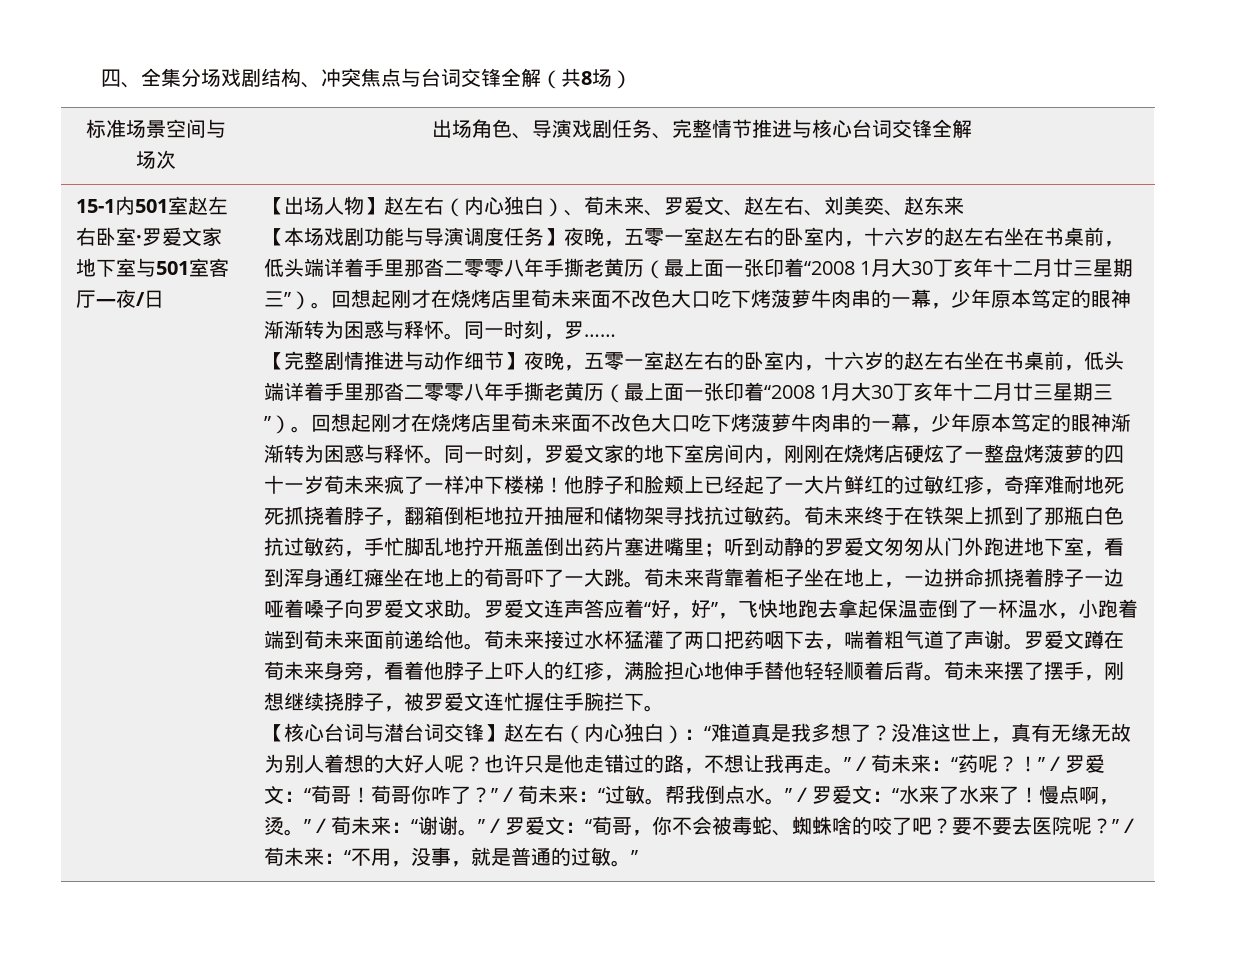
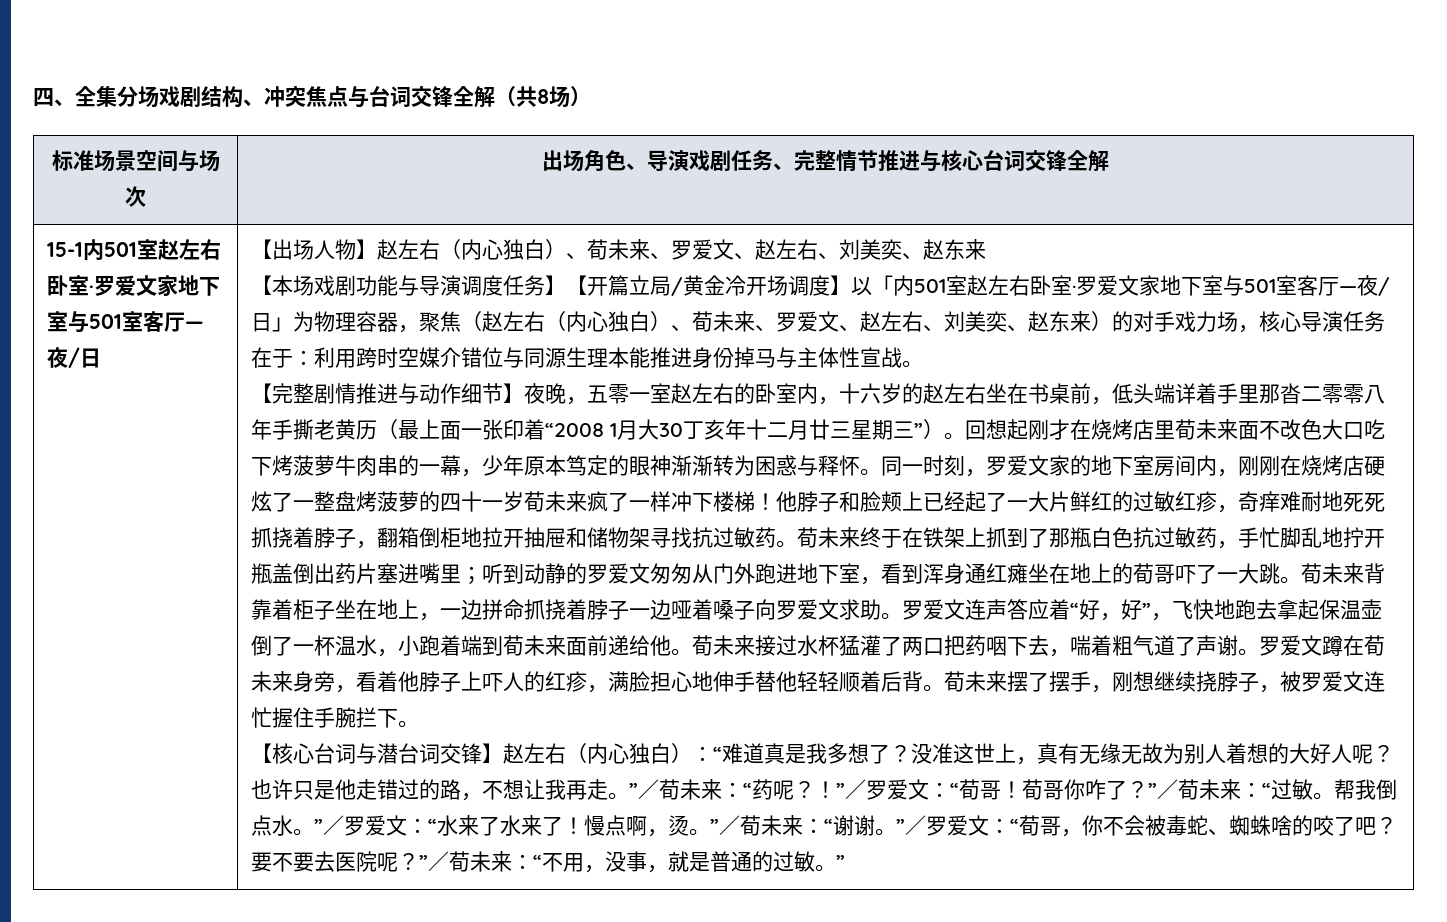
- 【本场戏剧功能与导演调度任务】夜晚，五零一室赵左右的卧室内，十六岁的赵左右坐在书桌前，低头端详着手里那沓二零零八年手撕老黄历（最上面一张印着“2008 1月大30丁亥年十二月廿三星期三”）。回想起刚才在烧烤店里荀未来面不改色大口吃下烤菠萝牛肉串的一幕，少年原本笃定的眼神渐渐转为困惑与释怀。同一时刻，罗……
+ 【本场戏剧功能与导演调度任务】【开篇立局/黄金冷开场调度】以「内501室赵左右卧室·罗爱文家地下室与501室客厅—夜/日」为物理容器，聚焦（赵左右（内心独白）、荀未来、罗爱文、赵左右、刘美奕、赵东来）的对手戏力场，核心导演任务在于：利用跨时空媒介错位与同源生理本能推进身份掉马与主体性宣战。

